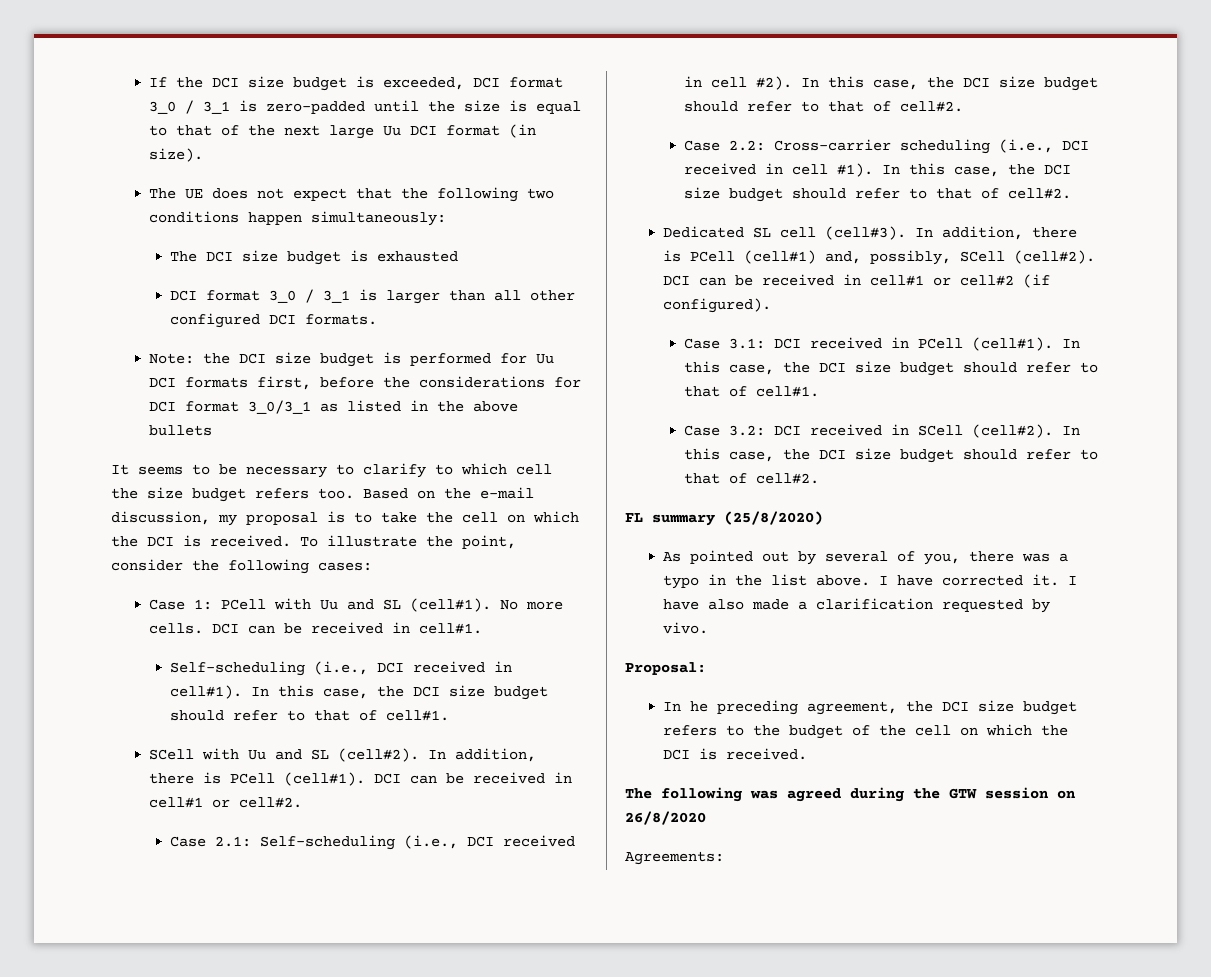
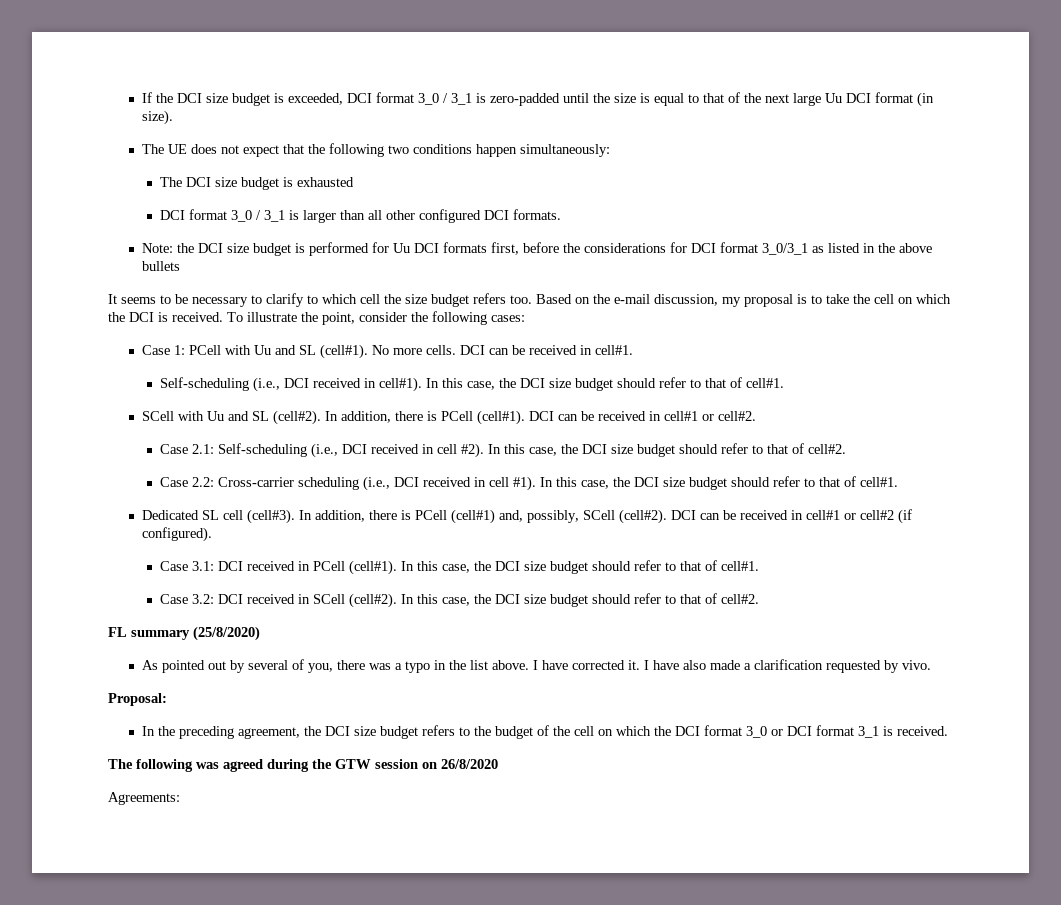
- Case 2.2: Cross-carrier scheduling (i.e., DCI received in cell #1). In this case, the DCI size budget should refer to that of cell#2.
+ Case 2.2: Cross-carrier scheduling (i.e., DCI received in cell #1). In this case, the DCI size budget should refer to that of cell#1.
- In he preceding agreement, the DCI size budget refers to the budget of the cell on which the DCI is received.
+ In the preceding agreement, the DCI size budget refers to the budget of the cell on which the DCI format 3_0 or DCI format 3_1 is received.

